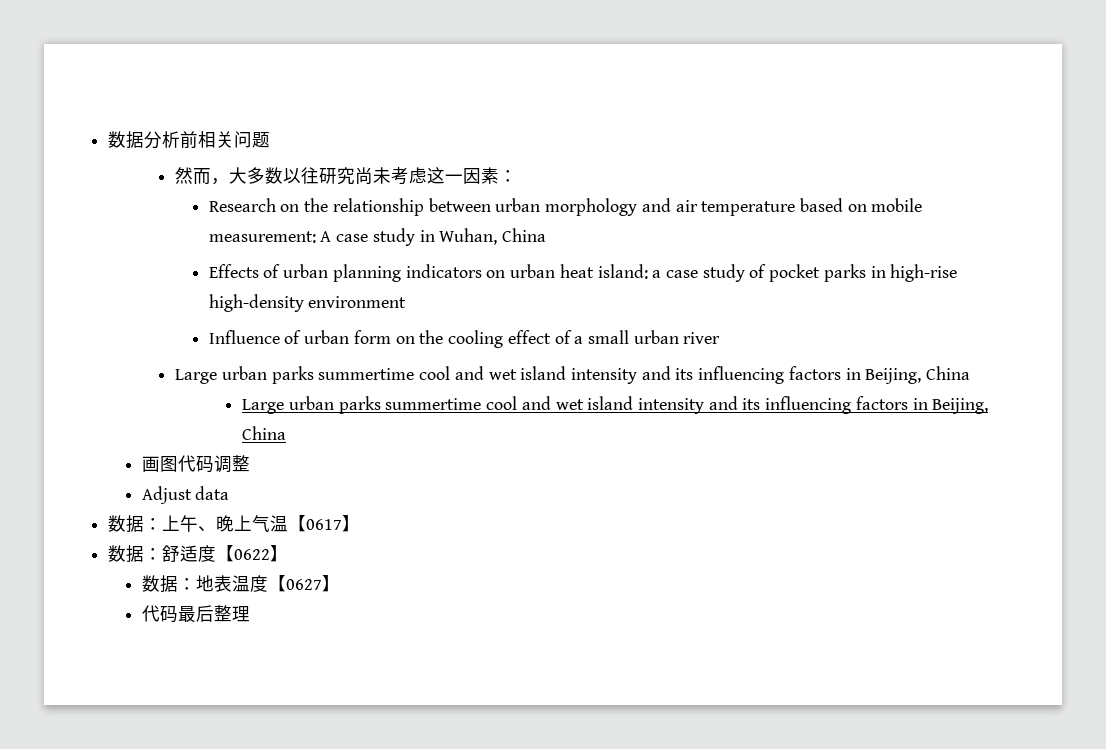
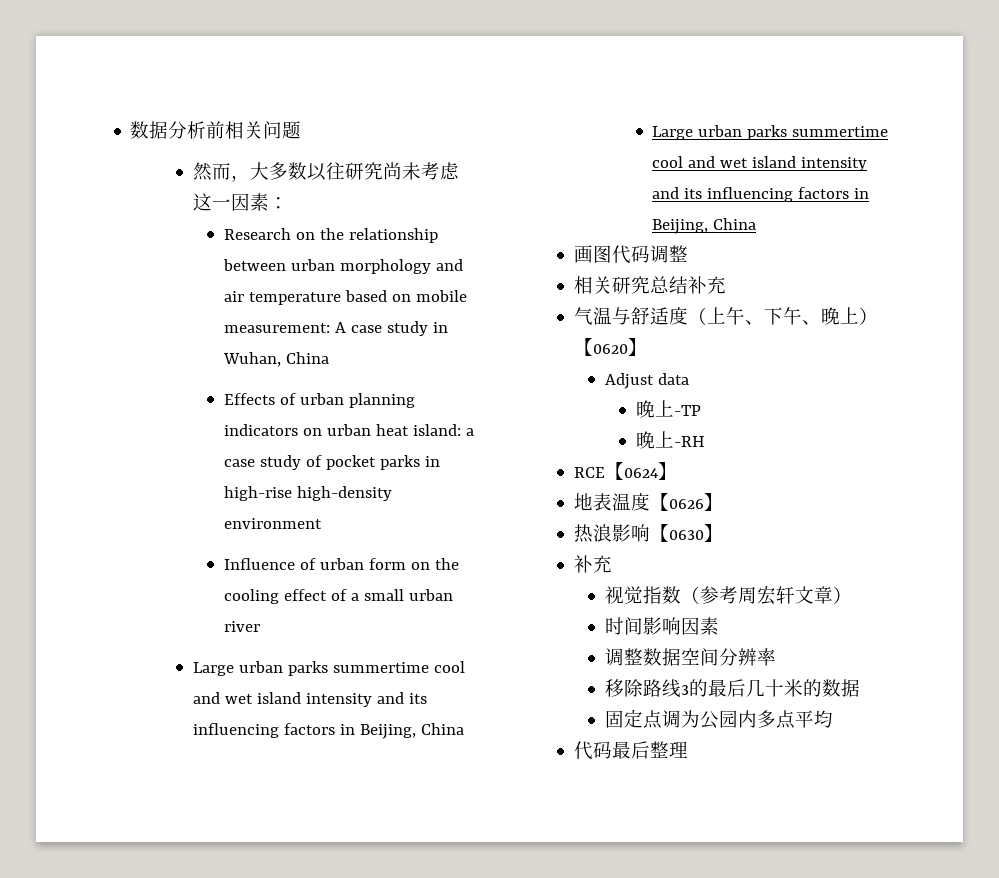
+ 相关研究总结补充
+ 气温与舒适度（上午、下午、晚上）【0620】
  Adjust data
- 数据：上午、晚上气温【0617】
- 数据：舒适度【0622】
- 数据：地表温度【0627】
+ 晚上-TP
+ 晚上-RH
+ RCE【0624】
+ 地表温度【0626】
+ 热浪影响【0630】
+ 补充
+ 视觉指数（参考周宏轩文章）
+ 时间影响因素
+ 调整数据空间分辨率
+ 移除路线3的最后几十米的数据
+ 固定点调为公园内多点平均

